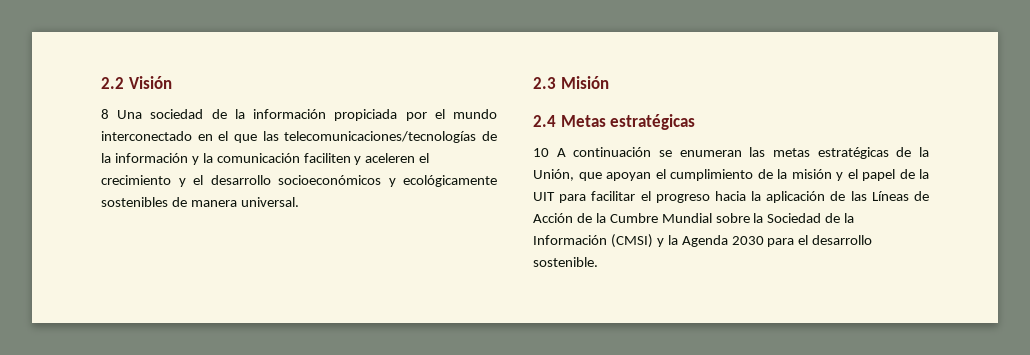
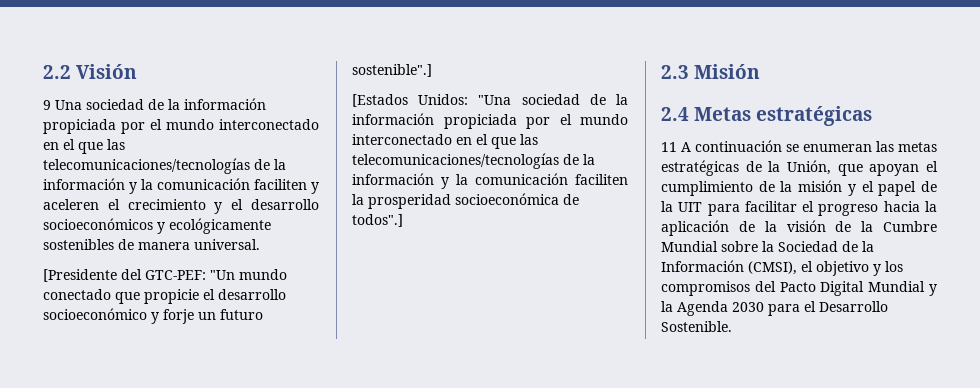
- 8 Una sociedad de la información propiciada por el mundo interconectado en el que las telecomunicaciones/tecnologías de la información y la comunicación faciliten y aceleren el crecimiento y el desarrollo socioeconómicos y ecológicamente sostenibles de manera universal.
+ 9 Una sociedad de la información propiciada por el mundo interconectado en el que las telecomunicaciones/tecnologías de la información y la comunicación faciliten y aceleren el crecimiento y el desarrollo socioeconómicos y ecológicamente sostenibles de manera universal.
+ [Presidente del GTC-PEF: "Un mundo conectado que propicie el desarrollo socioeconómico y forje un futuro sostenible".]
+ [Estados Unidos: "Una sociedad de la información propiciada por el mundo interconectado en el que las telecomunicaciones/tecnologías de la información y la comunicación faciliten la prosperidad socioeconómica de todos".]
- 10 A continuación se enumeran las metas estratégicas de la Unión, que apoyan el cumplimiento de la misión y el papel de la UIT para facilitar el progreso hacia la aplicación de las Líneas de Acción de la Cumbre Mundial sobre la Sociedad de la Información (CMSI) y la Agenda 2030 para el desarrollo sostenible.
+ 11 A continuación se enumeran las metas estratégicas de la Unión, que apoyan el cumplimiento de la misión y el papel de la UIT para facilitar el progreso hacia la aplicación de la visión de la Cumbre Mundial sobre la Sociedad de la Información (CMSI), el objetivo y los compromisos del Pacto Digital Mundial y la Agenda 2030 para el Desarrollo Sostenible.

